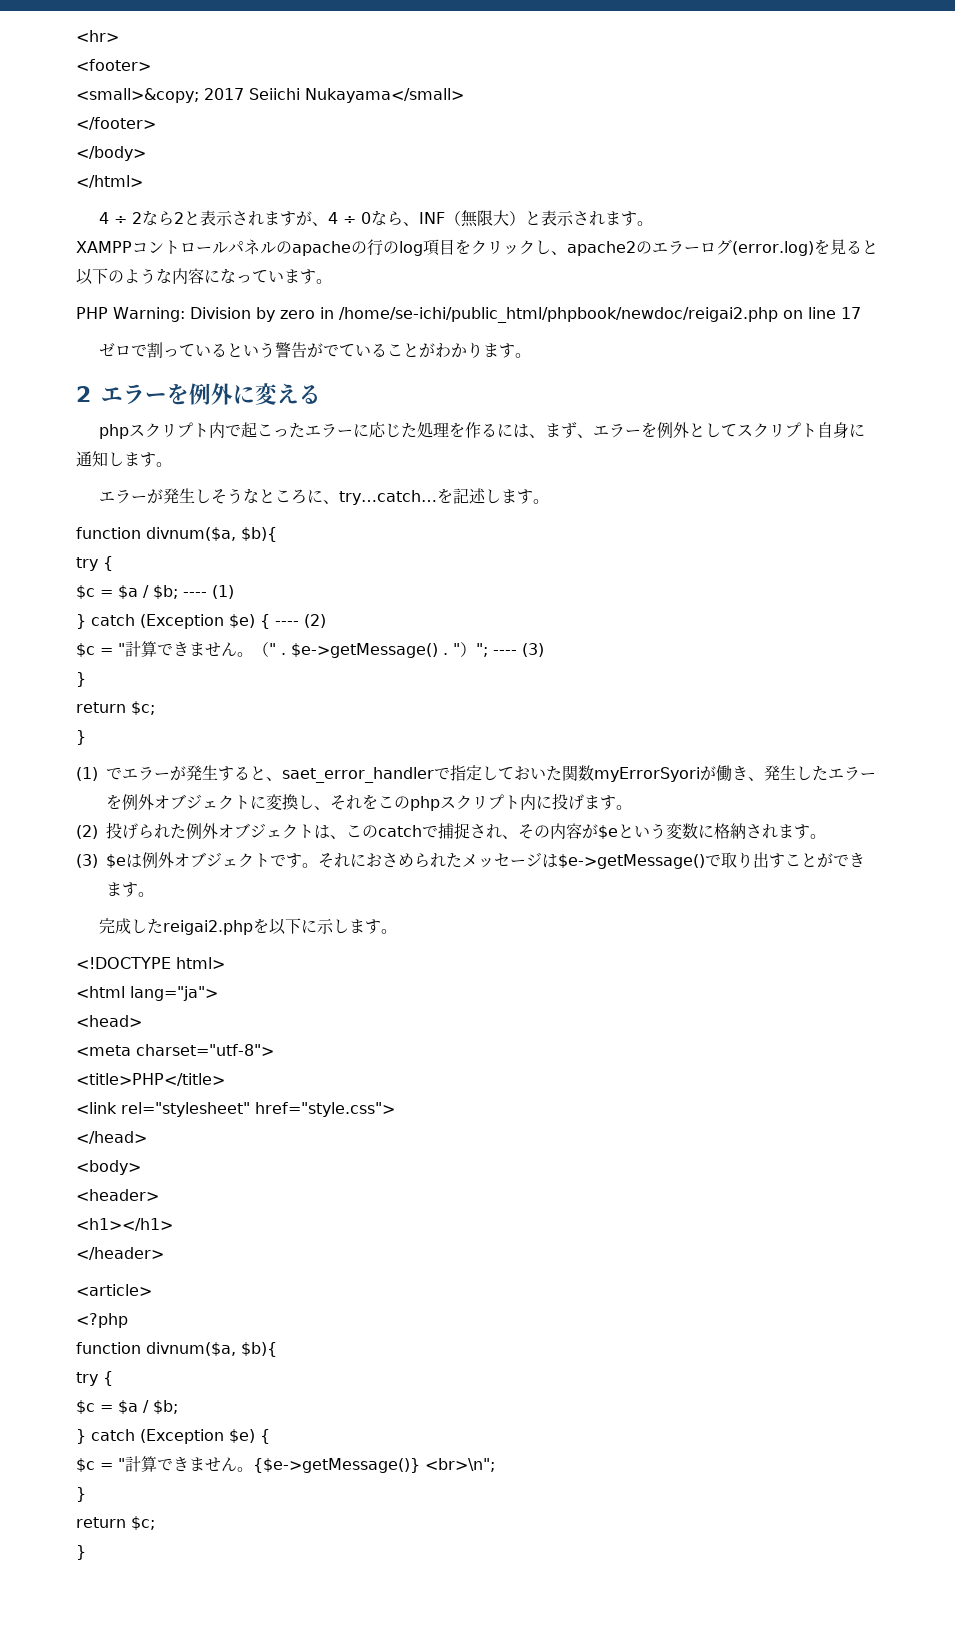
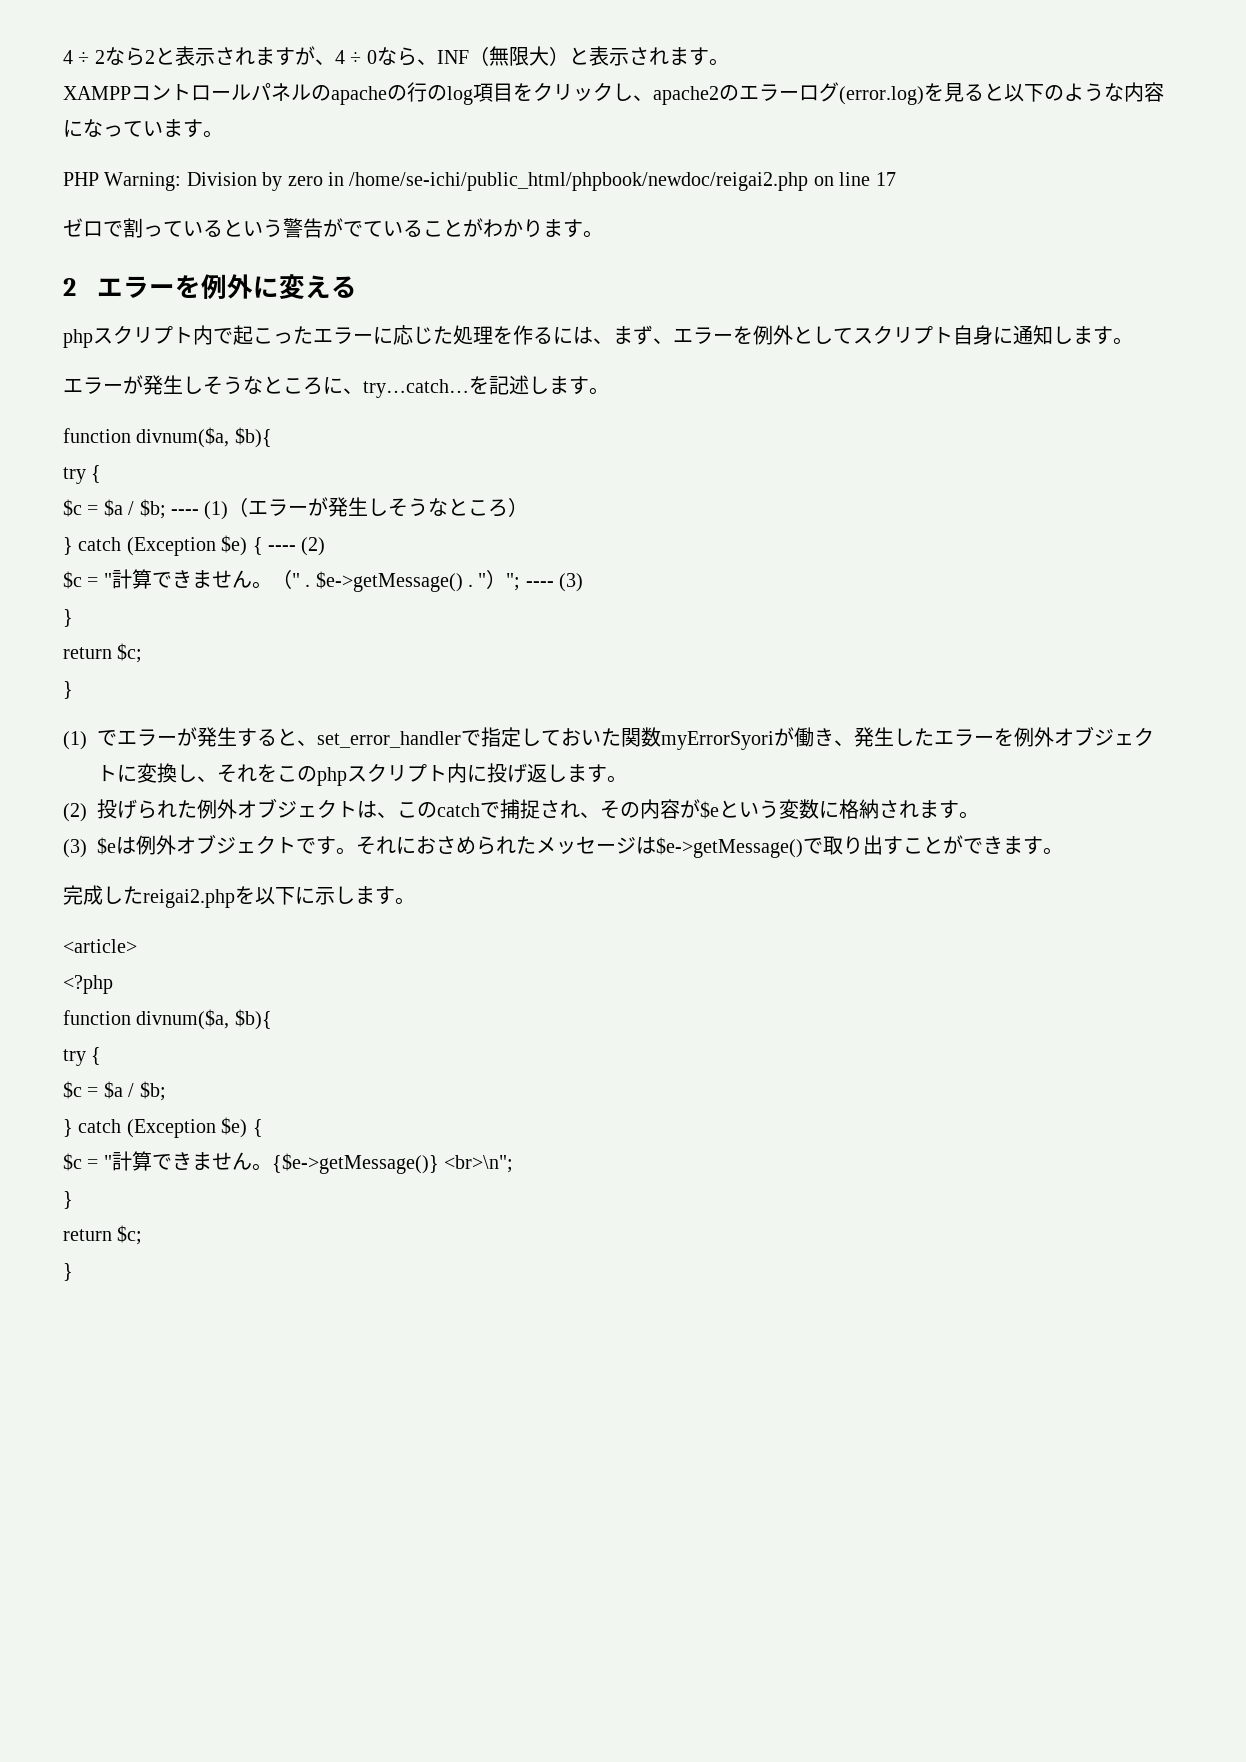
- <hr>
- <footer>
- <small>&copy; 2017 Seiichi Nukayama</small>
- </footer>
- </body>
- </html>
- $c = $a / $b; ---- (1)
+ $c = $a / $b; ---- (1)（エラーが発生しそうなところ）
- (1)でエラーが発生すると、saet_error_handlerで指定しておいた関数myErrorSyoriが働き、発生したエラーを例外オブジェクトに変換し、それをこのphpスクリプト内に投げます。
+ (1)でエラーが発生すると、set_error_handlerで指定しておいた関数myErrorSyoriが働き、発生したエラーを例外オブジェクトに変換し、それをこのphpスクリプト内に投げ返します。
- <!DOCTYPE html>
- <html lang="ja">
- <head>
- <meta charset="utf-8">
- <title>PHP</title>
- <link rel="stylesheet" href="style.css">
- </head>
- <body>
- <header>
- <h1></h1>
- </header>

